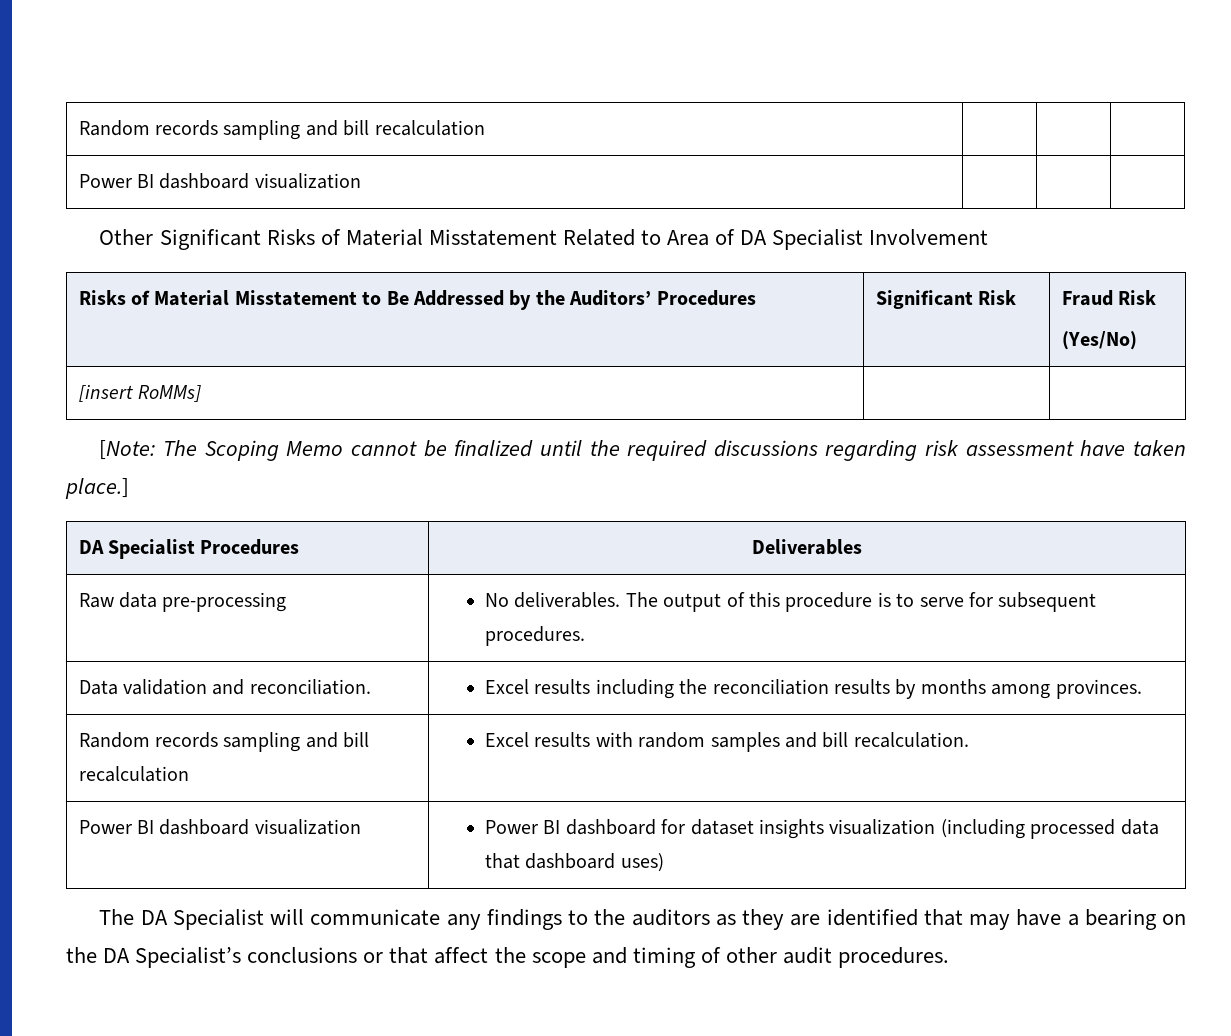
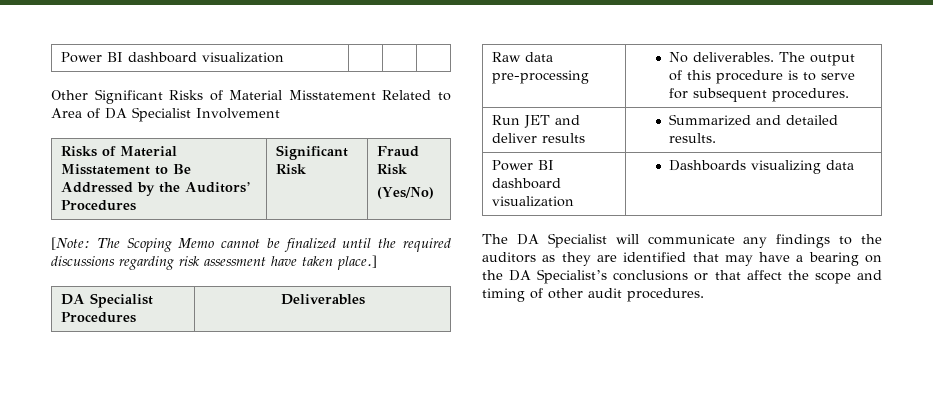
- Random records sampling and bill recalculation | | |
- [insert RoMMs] | |
- Data validation and reconciliation. | Excel results including the reconciliation results by months among provinces.
- Random records sampling and bill recalculation | Excel results with random samples and bill recalculation.
- Power BI dashboard visualization | Power BI dashboard for dataset insights visualization (including processed data that dashboard uses)
+ Run JET and deliver results | Summarized and detailed results.
+ Power BI dashboard visualization | Dashboards visualizing data

